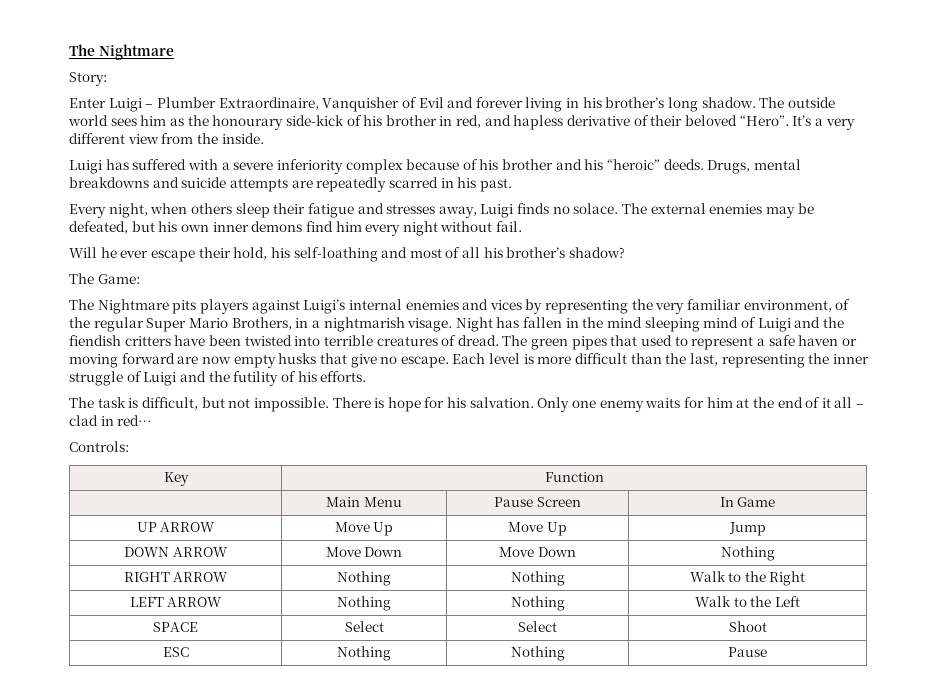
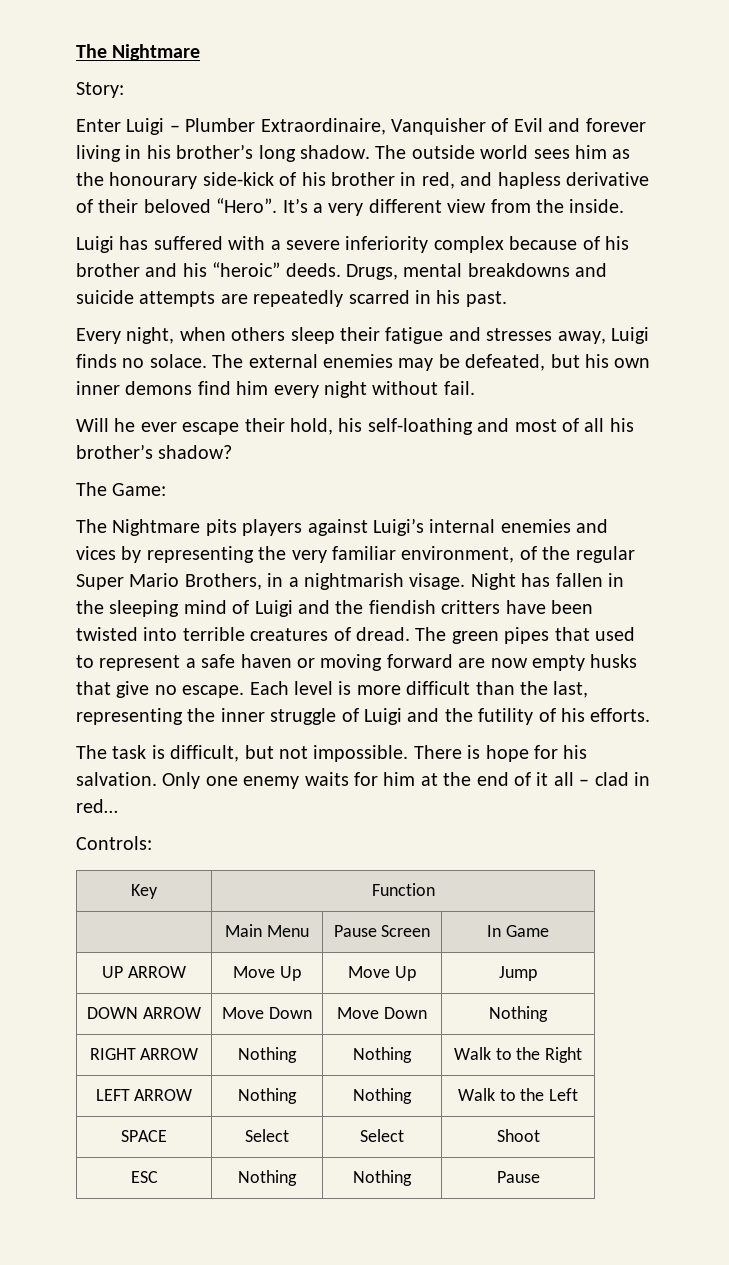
- Night has fallen in the mind sleeping mind of Luigi and the fiendish critters have been twisted into terrible creatures of dread.
+ Night has fallen in the sleeping mind of Luigi and the fiendish critters have been twisted into terrible creatures of dread.

